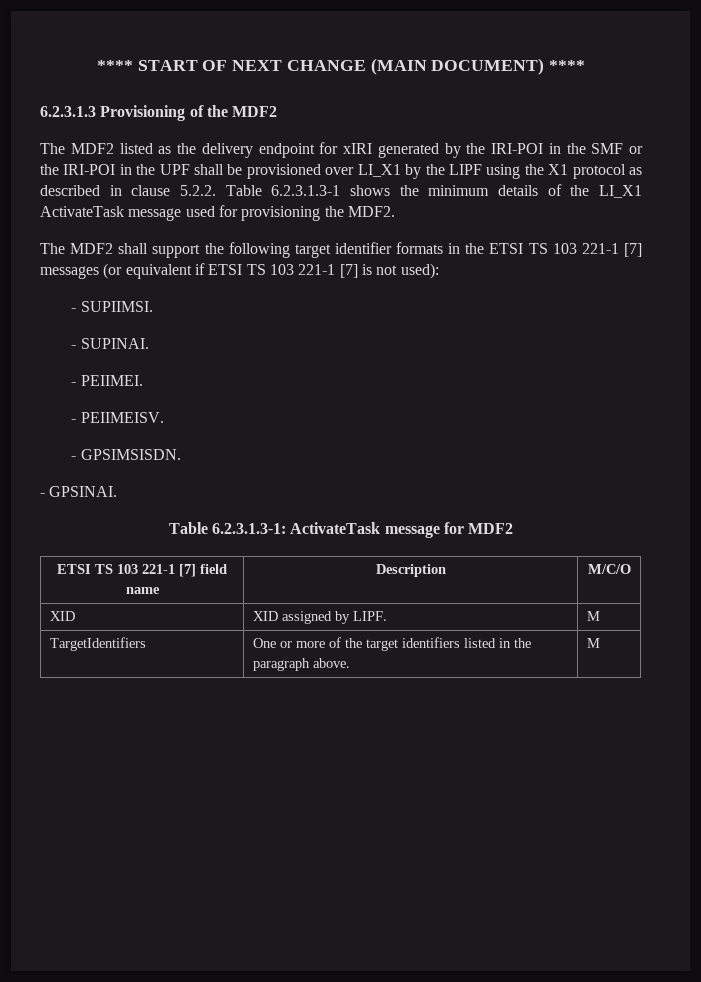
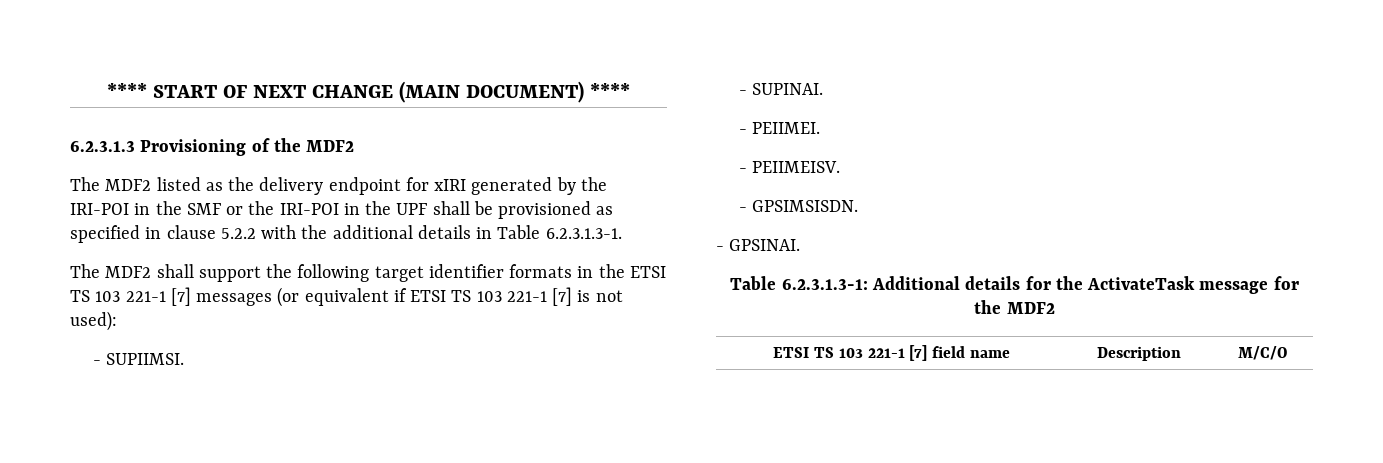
- The MDF2 listed as the delivery endpoint for xIRI generated by the IRI-POI in the SMF or the IRI-POI in the UPF shall be provisioned over LI_X1 by the LIPF using the X1 protocol as described in clause 5.2.2. Table 6.2.3.1.3-1 shows the minimum details of the LI_X1 ActivateTask message used for provisioning the MDF2.
+ The MDF2 listed as the delivery endpoint for xIRI generated by the IRI-POI in the SMF or the IRI-POI in the UPF shall be provisioned as specified in clause 5.2.2 with the additional details in Table 6.2.3.1.3-1.
- Table 6.2.3.1.3-1: ActivateTask message for MDF2
+ Table 6.2.3.1.3-1: Additional details for the ActivateTask message for the MDF2
- XID | XID assigned by LIPF. | M
- TargetIdentifiers | One or more of the target identifiers listed in the paragraph above. | M

